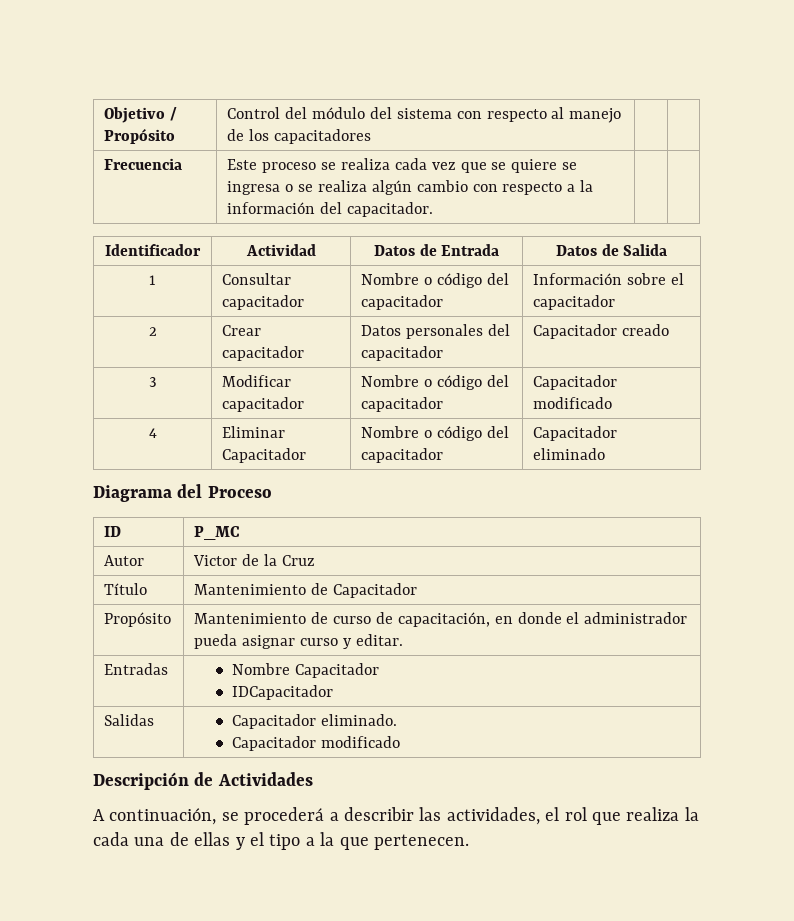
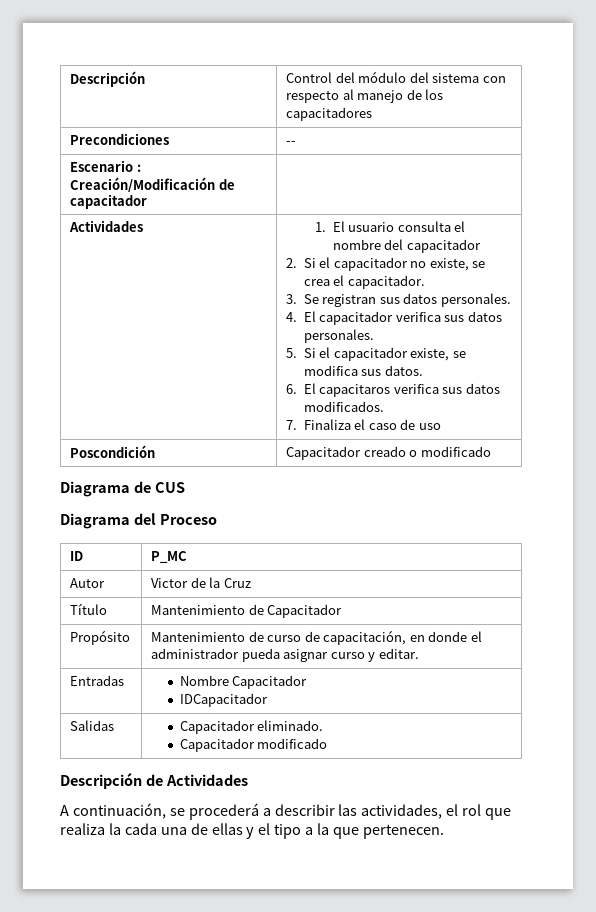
- Objetivo / Propósito | Control del módulo del sistema con respecto al manejo de los capacitadores | |
- Frecuencia | Este proceso se realiza cada vez que se quiere se ingresa o se realiza algún cambio con respecto a la información del capacitador. | |
- Identificador | Actividad | Datos de Entrada | Datos de Salida
- 1 | Consultar capacitador | Nombre o código del capacitador | Información sobre el capacitador
- 2 | Crear capacitador | Datos personales del capacitador | Capacitador creado
- 3 | Modificar capacitador | Nombre o código del capacitador | Capacitador modificado
- 4 | Eliminar Capacitador | Nombre o código del capacitador | Capacitador eliminado
+ Descripción | Control del módulo del sistema con respecto al manejo de los capacitadores
+ Precondiciones | --
+ Escenario : Creación/Modificación de capacitador |
+ Actividades | 1. El usuario consulta el nombre del capacitador
+ 2. Si el capacitador no existe, se crea el capacitador.
+ 3. Se registran sus datos personales.
+ 4. El capacitador verifica sus datos personales.
+ 5. Si el capacitador existe, se modifica sus datos.
+ 6. El capacitaros verifica sus datos modificados.
+ 7. Finaliza el caso de uso
+ Poscondición | Capacitador creado o modificado
+ Diagrama de CUS

